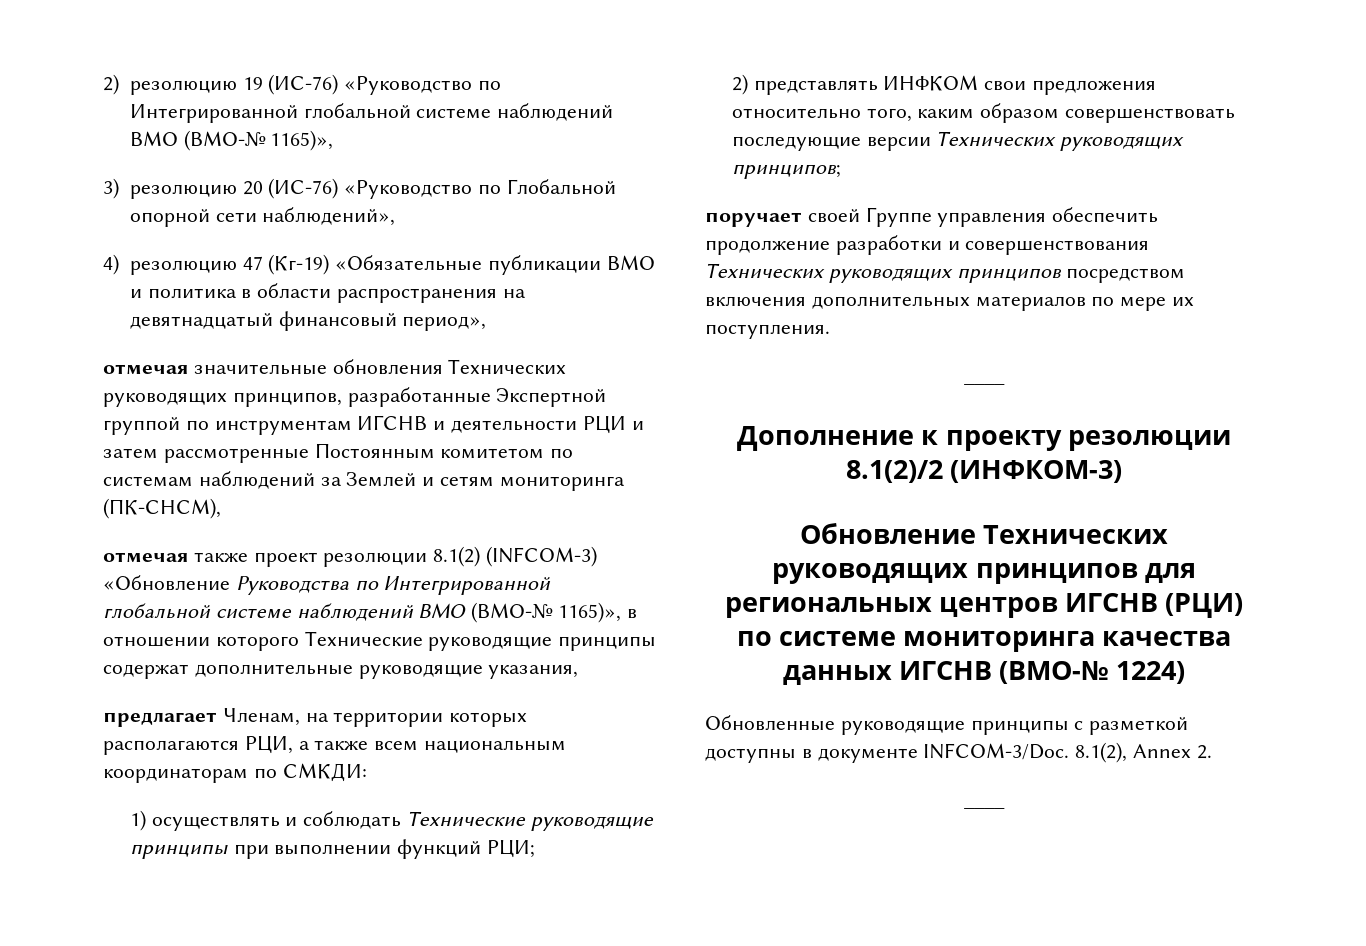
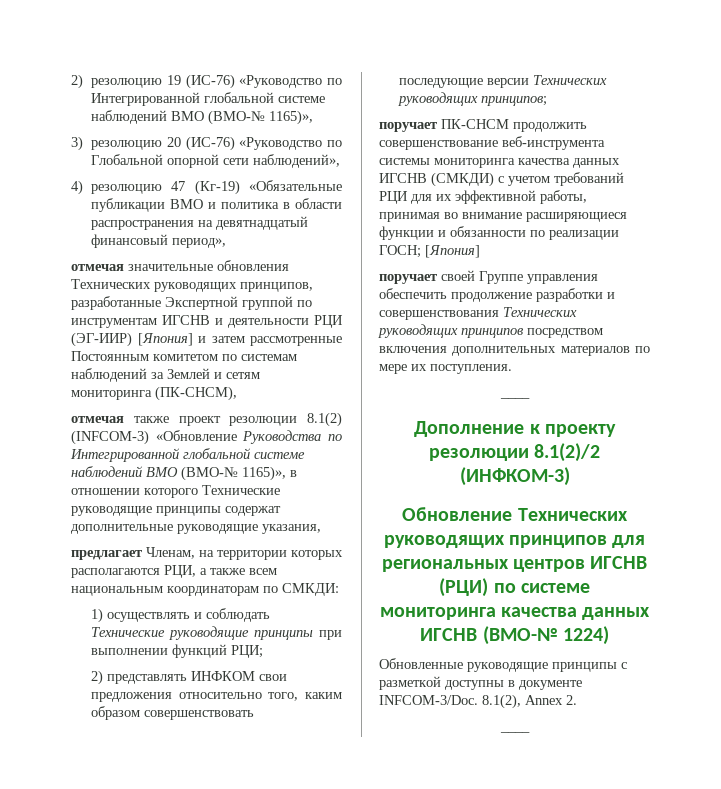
- отмечая значительные обновления Технических руководящих принципов, разработанные Экспертной группой по инструментам ИГСНВ и деятельности РЦИ и затем рассмотренные Постоянным комитетом по системам наблюдений за Землей и сетям мониторинга (ПК-СНСМ),
+ отмечая значительные обновления Технических руководящих принципов, разработанные Экспертной группой по инструментам ИГСНВ и деятельности РЦИ (ЭГ-ИИР) [Япония] и затем рассмотренные Постоянным комитетом по системам наблюдений за Землей и сетям мониторинга (ПК-СНСМ),
+ поручает ПК-СНСМ продолжить совершенствование веб-инструмента системы мониторинга качества данных ИГСНВ (СМКДИ) с учетом требований РЦИ для их эффективной работы, принимая во внимание расширяющиеся функции и обязанности по реализации ГОСН; [Япония]

